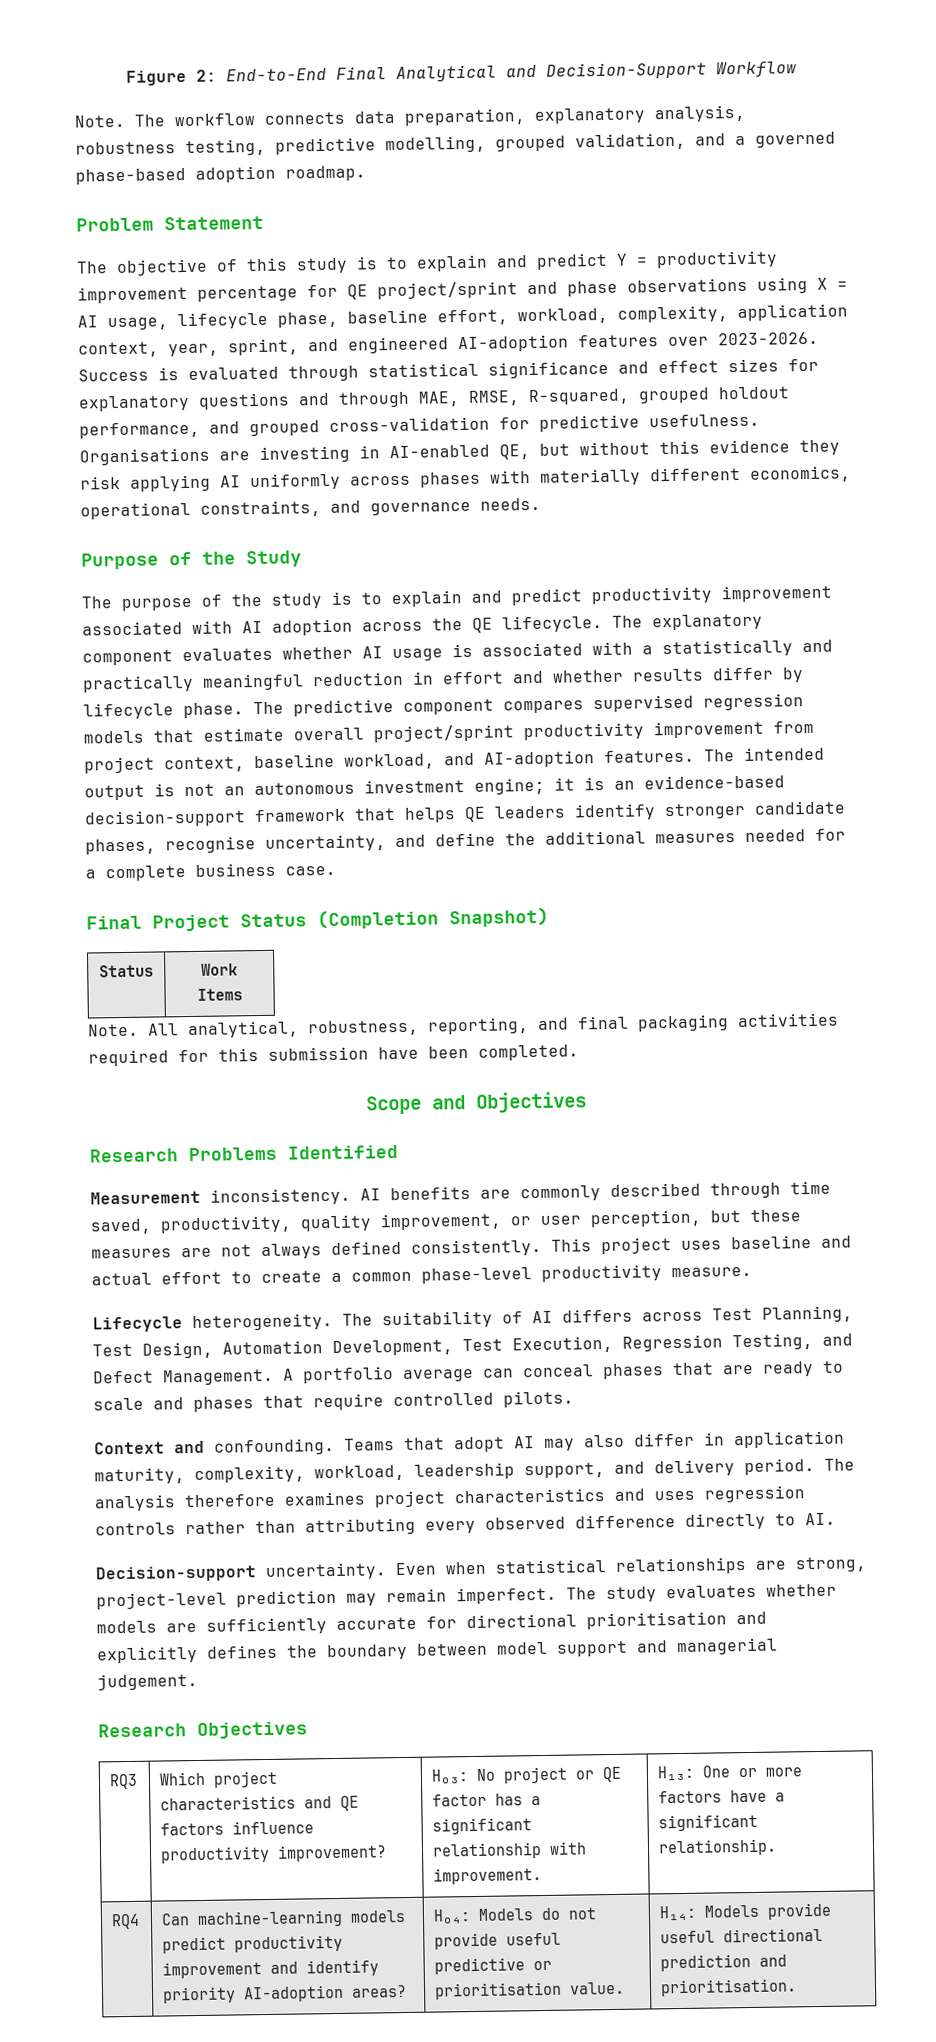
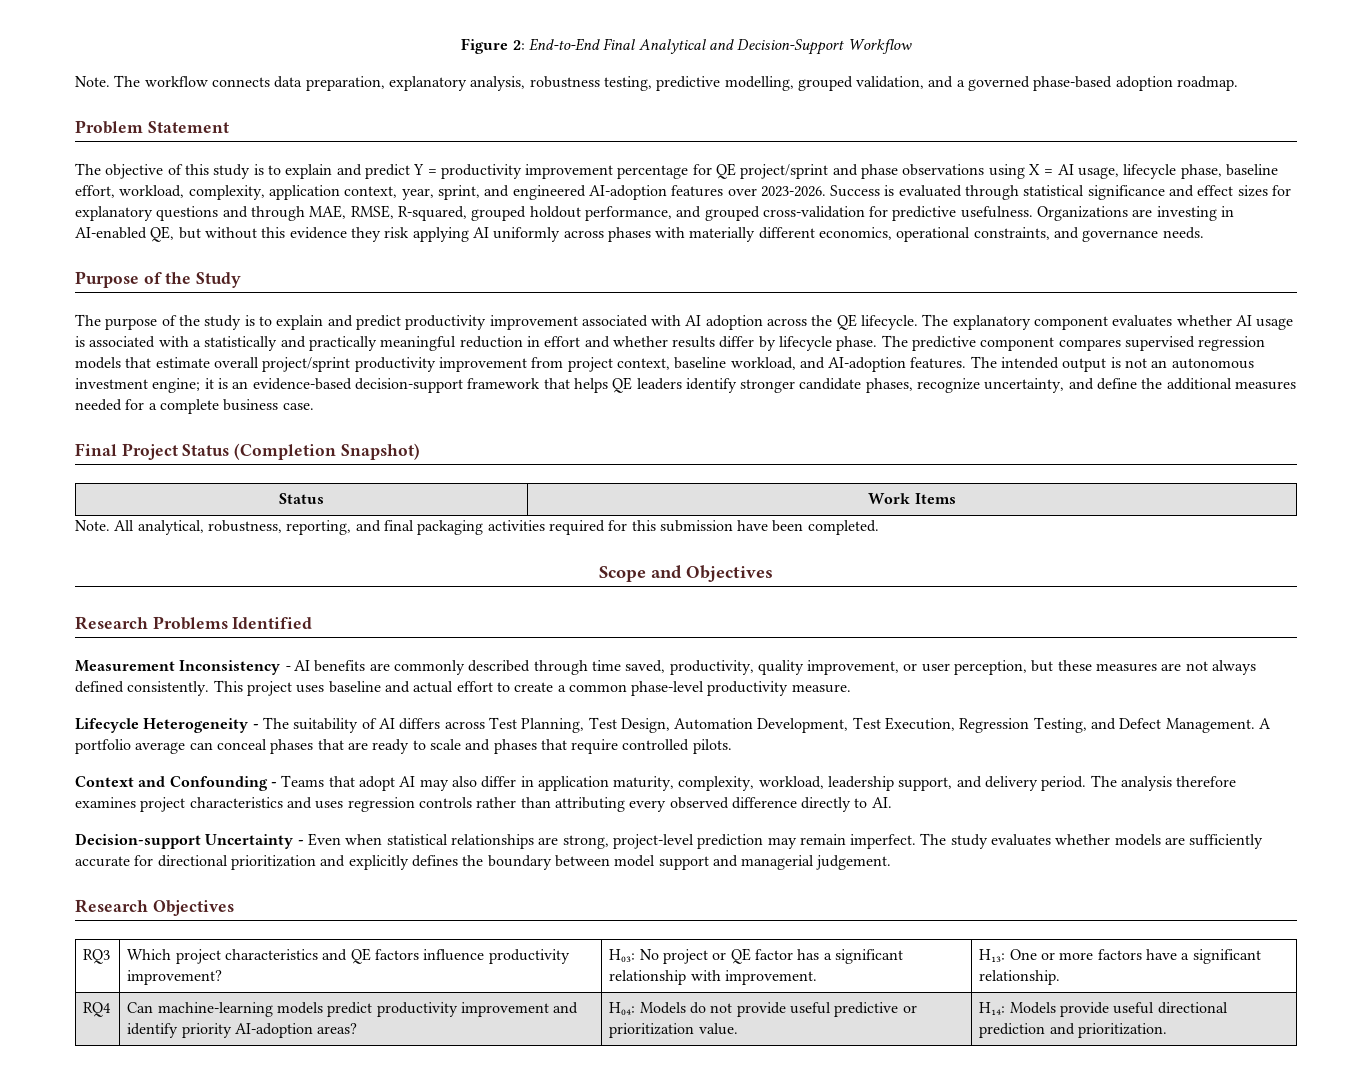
- Organisations are investing in AI-enabled QE, but without this evidence they risk applying AI uniformly across phases with materially different economics, operational constraints, and governance needs.
+ Organizations are investing in AI-enabled QE, but without this evidence they risk applying AI uniformly across phases with materially different economics, operational constraints, and governance needs.
- The intended output is not an autonomous investment engine; it is an evidence-based decision-support framework that helps QE leaders identify stronger candidate phases, recognise uncertainty, and define the additional measures needed for a complete business case.
+ The intended output is not an autonomous investment engine; it is an evidence-based decision-support framework that helps QE leaders identify stronger candidate phases, recognize uncertainty, and define the additional measures needed for a complete business case.
- Measurement inconsistency. AI benefits are commonly described through time saved, productivity, quality improvement, or user perception, but these measures are not always defined consistently.
+ Measurement Inconsistency - AI benefits are commonly described through time saved, productivity, quality improvement, or user perception, but these measures are not always defined consistently.
- Lifecycle heterogeneity. The suitability of AI differs across Test Planning, Test Design, Automation Development, Test Execution, Regression Testing, and Defect Management.
+ Lifecycle Heterogeneity - The suitability of AI differs across Test Planning, Test Design, Automation Development, Test Execution, Regression Testing, and Defect Management.
- Context and confounding. Teams that adopt AI may also differ in application maturity, complexity, workload, leadership support, and delivery period.
+ Context and Confounding - Teams that adopt AI may also differ in application maturity, complexity, workload, leadership support, and delivery period.
- Decision-support uncertainty. Even when statistical relationships are strong, project-level prediction may remain imperfect.
+ Decision-support Uncertainty - Even when statistical relationships are strong, project-level prediction may remain imperfect.
- The study evaluates whether models are sufficiently accurate for directional prioritisation and explicitly defines the boundary between model support and managerial judgement.
+ The study evaluates whether models are sufficiently accurate for directional prioritization and explicitly defines the boundary between model support and managerial judgement.
- RQ4 | Can machine-learning models predict productivity improvement and identify priority AI-adoption areas? | H₀₄: Models do not provide useful predictive or prioritisation value. | H₁₄: Models provide useful directional prediction and prioritisation.
+ RQ4 | Can machine-learning models predict productivity improvement and identify priority AI-adoption areas? | H₀₄: Models do not provide useful predictive or prioritization value. | H₁₄: Models provide useful directional prediction and prioritization.

